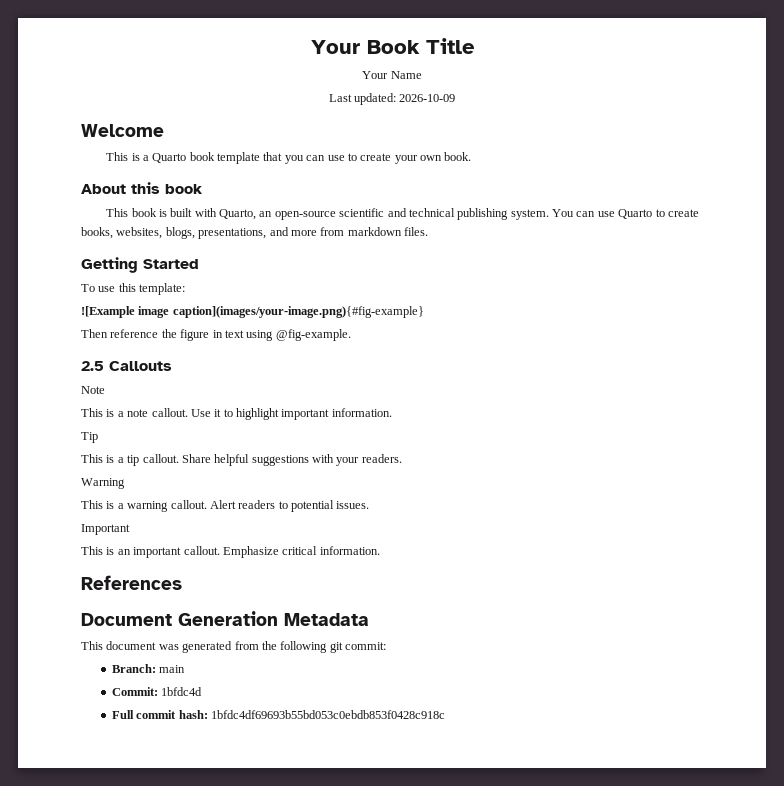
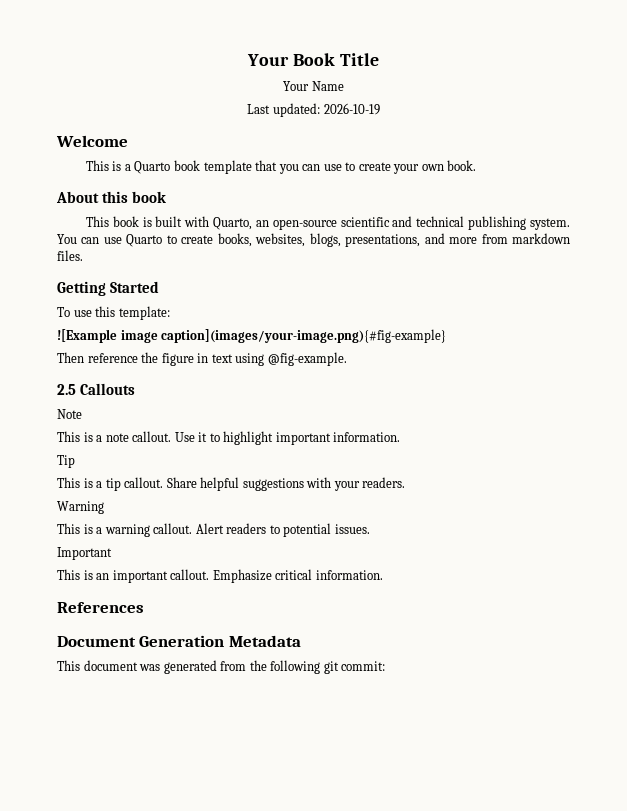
- Last updated: 2026-10-09
+ Last updated: 2026-10-19
- Branch: main
- Commit: 1bfdc4d
- Full commit hash: 1bfdc4df69693b55bd053c0ebdb853f0428c918c

